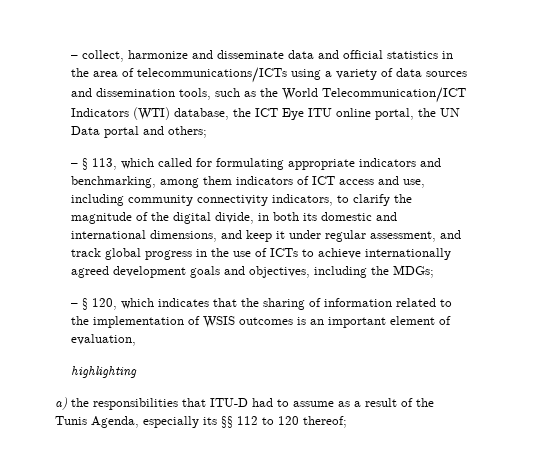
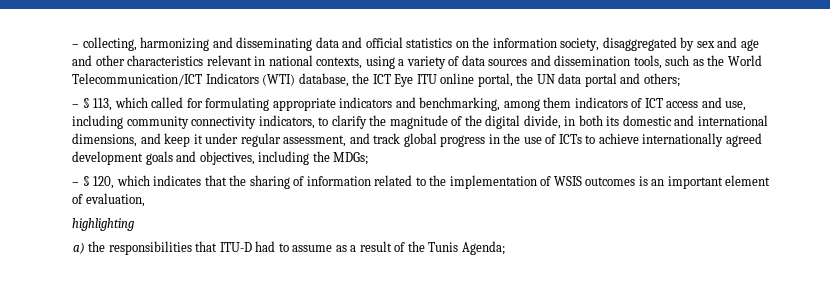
- – collect, harmonize and disseminate data and official statistics in the area of telecommunications/ICTs using a variety of data sources and dissemination tools, such as the World Telecommunication/ICT Indicators (WTI) database, the ICT Eye ITU online portal, the UN Data portal and others;
+ – collecting, harmonizing and disseminating data and official statistics on the information society, disaggregated by sex and age and other characteristics relevant in national contexts, using a variety of data sources and dissemination tools, such as the World Telecommunication/ICT Indicators (WTI) database, the ICT Eye ITU online portal, the UN data portal and others;
- a) the responsibilities that ITU-D had to assume as a result of the Tunis Agenda, especially its §§ 112 to 120 thereof;
+ a) the responsibilities that ITU-D had to assume as a result of the Tunis Agenda;

